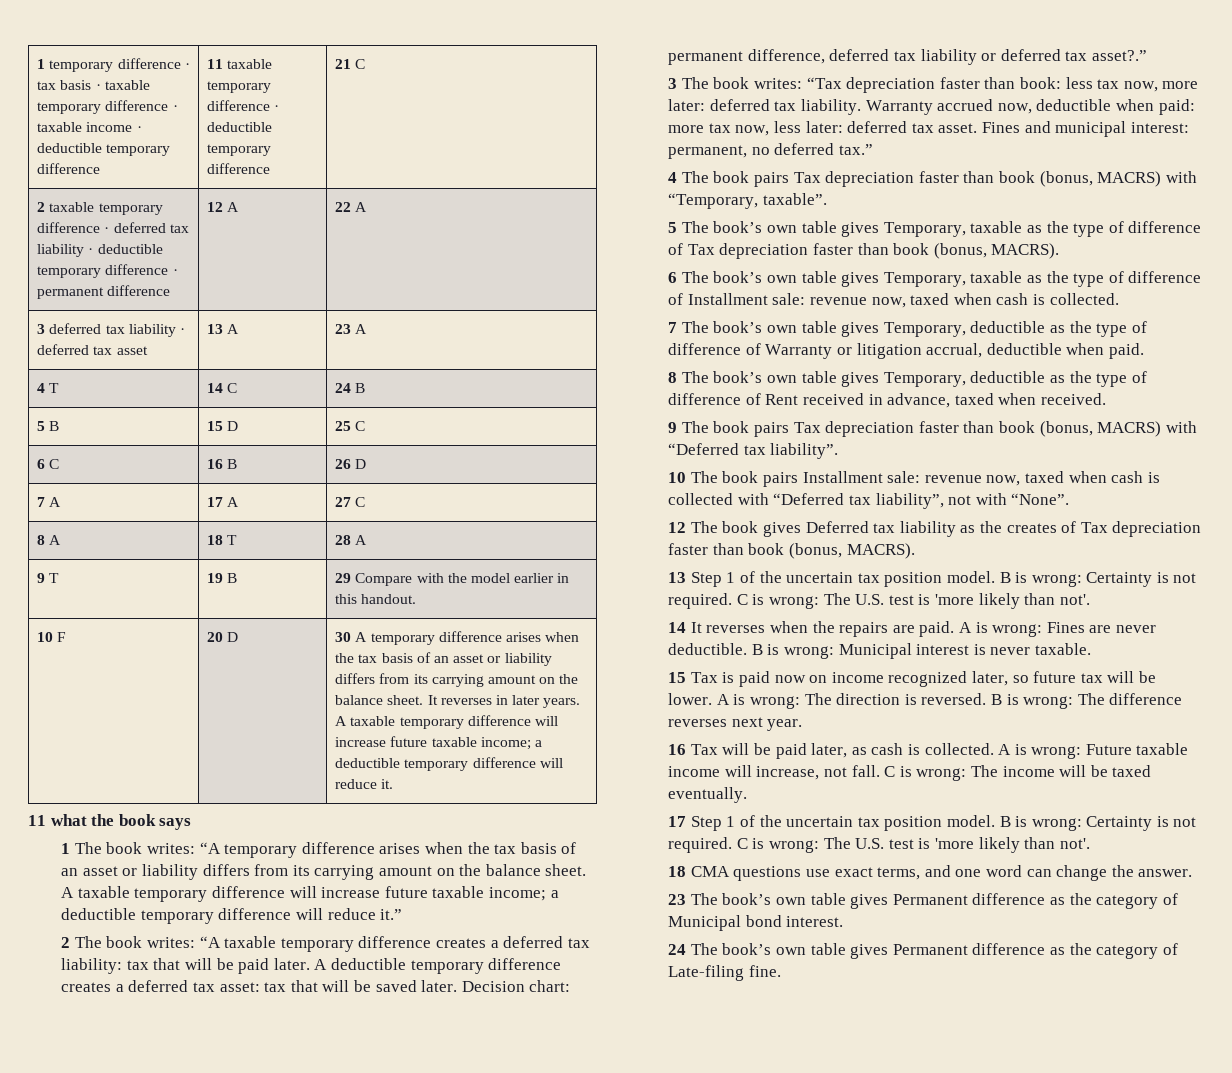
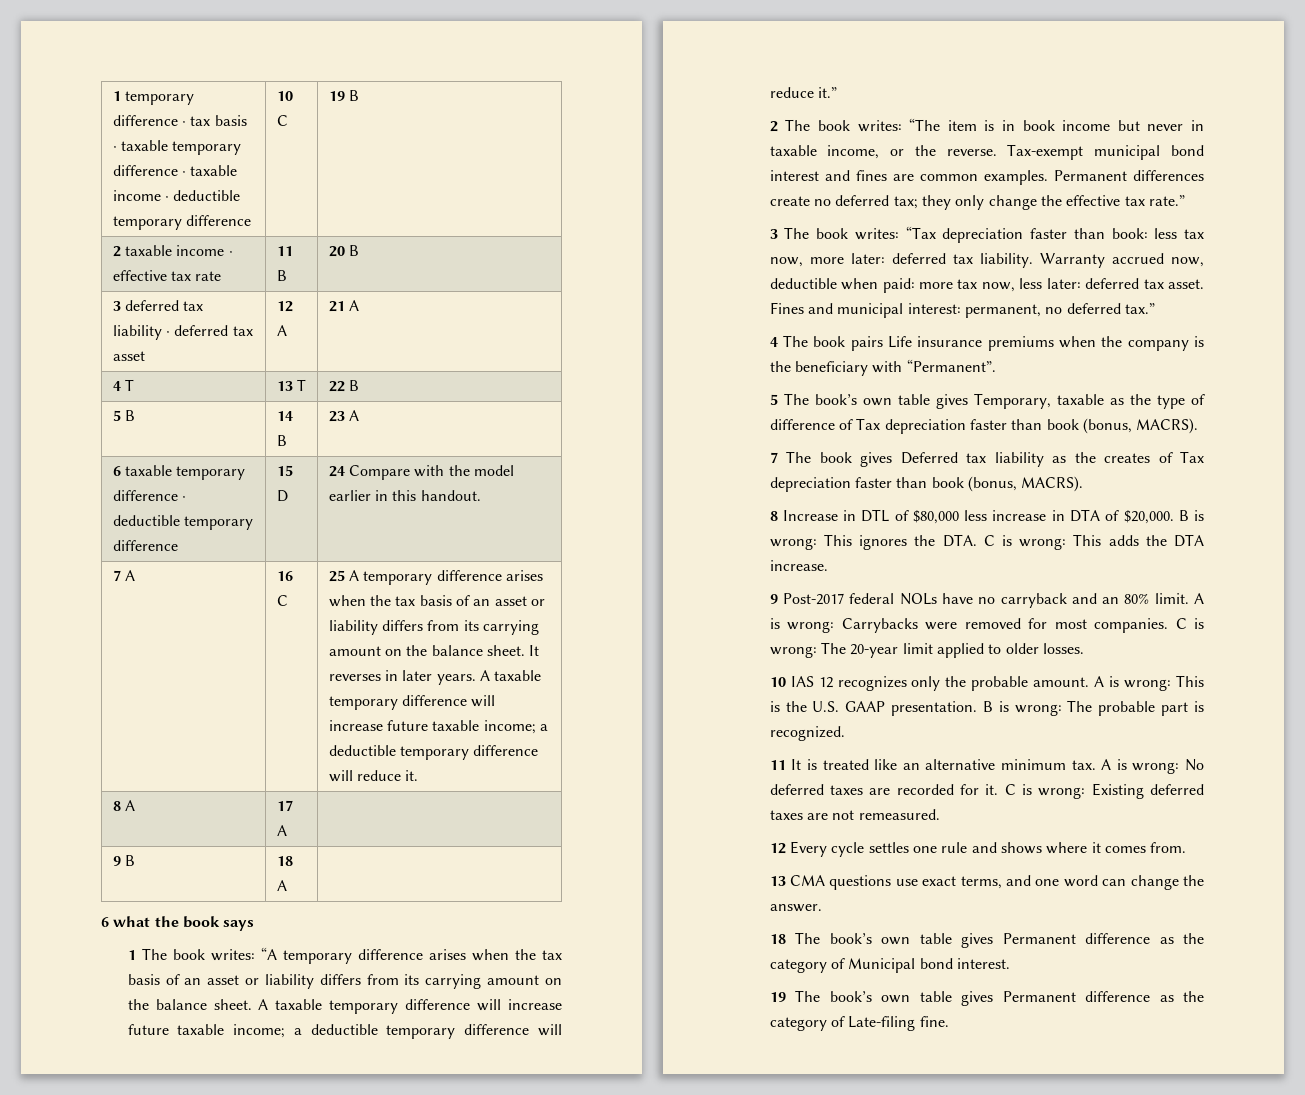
- 1 temporary difference · tax basis · taxable temporary difference · taxable income · deductible temporary difference | 11 taxable temporary difference · deductible temporary difference | 21 C
- 2 taxable temporary difference · deferred tax liability · deductible temporary difference · permanent difference | 12 A | 22 A
+ 1 temporary difference · tax basis · taxable temporary difference · taxable income · deductible temporary difference | 10 C | 19 B
+ 2 taxable income · effective tax rate | 11 B | 20 B
- 3 deferred tax liability · deferred tax asset | 13 A | 23 A
+ 3 deferred tax liability · deferred tax asset | 12 A | 21 A
- 4 T | 14 C | 24 B
+ 4 T | 13 T | 22 B
- 5 B | 15 D | 25 C
- 6 C | 16 B | 26 D
- 7 A | 17 A | 27 C
- 8 A | 18 T | 28 A
- 9 T | 19 B | 29 Compare with the model earlier in this handout.
+ 5 B | 14 B | 23 A
+ 6 taxable temporary difference · deductible temporary difference | 15 D | 24 Compare with the model earlier in this handout.
- 10 F | 20 D | 30 A temporary difference arises when the tax basis of an asset or liability differs from its carrying amount on the balance sheet.
+ 7 A | 16 C | 25 A temporary difference arises when the tax basis of an asset or liability differs from its carrying amount on the balance sheet.
- 11 what the book says
+ 8 A | 17 A |
+ 9 B | 18 A |
+ 6 what the book says
- 2 The book writes: “A taxable temporary difference creates a deferred tax liability: tax that will be paid later. A deductible temporary difference creates a deferred tax asset: tax that will be saved later. Decision chart: permanent difference, deferred tax liability or deferred tax asset?.”
+ 2 The book writes: “The item is in book income but never in taxable income, or the reverse. Tax-exempt municipal bond interest and fines are common examples. Permanent differences create no deferred tax; they only change the effective tax rate.”
- 4 The book pairs Tax depreciation faster than book (bonus, MACRS) with “Temporary, taxable”.
+ 4 The book pairs Life insurance premiums when the company is the beneficiary with “Permanent”.
- 6 The book’s own table gives Temporary, taxable as the type of difference of Installment sale: revenue now, taxed when cash is collected.
- 7 The book’s own table gives Temporary, deductible as the type of difference of Warranty or litigation accrual, deductible when paid.
- 8 The book’s own table gives Temporary, deductible as the type of difference of Rent received in advance, taxed when received.
- 9 The book pairs Tax depreciation faster than book (bonus, MACRS) with “Deferred tax liability”.
- 10 The book pairs Installment sale: revenue now, taxed when cash is collected with “Deferred tax liability”, not with “None”.
- 12 The book gives Deferred tax liability as the creates of Tax depreciation faster than book (bonus, MACRS).
+ 7 The book gives Deferred tax liability as the creates of Tax depreciation faster than book (bonus, MACRS).
- 13 Step 1 of the uncertain tax position model. B is wrong: Certainty is not required. C is wrong: The U.S. test is 'more likely than not'.
- 14 It reverses when the repairs are paid. A is wrong: Fines are never deductible. B is wrong: Municipal interest is never taxable.
- 15 Tax is paid now on income recognized later, so future tax will be lower. A is wrong: The direction is reversed. B is wrong: The difference reverses next year.
- 16 Tax will be paid later, as cash is collected. A is wrong: Future taxable income will increase, not fall. C is wrong: The income will be taxed eventually.
- 17 Step 1 of the uncertain tax position model. B is wrong: Certainty is not required. C is wrong: The U.S. test is 'more likely than not'.
- 18 CMA questions use exact terms, and one word can change the answer.
+ 8 Increase in DTL of $80,000 less increase in DTA of $20,000. B is wrong: This ignores the DTA. C is wrong: This adds the DTA increase.
+ 9 Post-2017 federal NOLs have no carryback and an 80% limit. A is wrong: Carrybacks were removed for most companies. C is wrong: The 20-year limit applied to older losses.
+ 10 IAS 12 recognizes only the probable amount. A is wrong: This is the U.S. GAAP presentation. B is wrong: The probable part is recognized.
+ 11 It is treated like an alternative minimum tax. A is wrong: No deferred taxes are recorded for it. C is wrong: Existing deferred taxes are not remeasured.
+ 12 Every cycle settles one rule and shows where it comes from.
+ 13 CMA questions use exact terms, and one word can change the answer.
- 23 The book’s own table gives Permanent difference as the category of Municipal bond interest.
+ 18 The book’s own table gives Permanent difference as the category of Municipal bond interest.
- 24 The book’s own table gives Permanent difference as the category of Late-filing fine.
+ 19 The book’s own table gives Permanent difference as the category of Late-filing fine.

